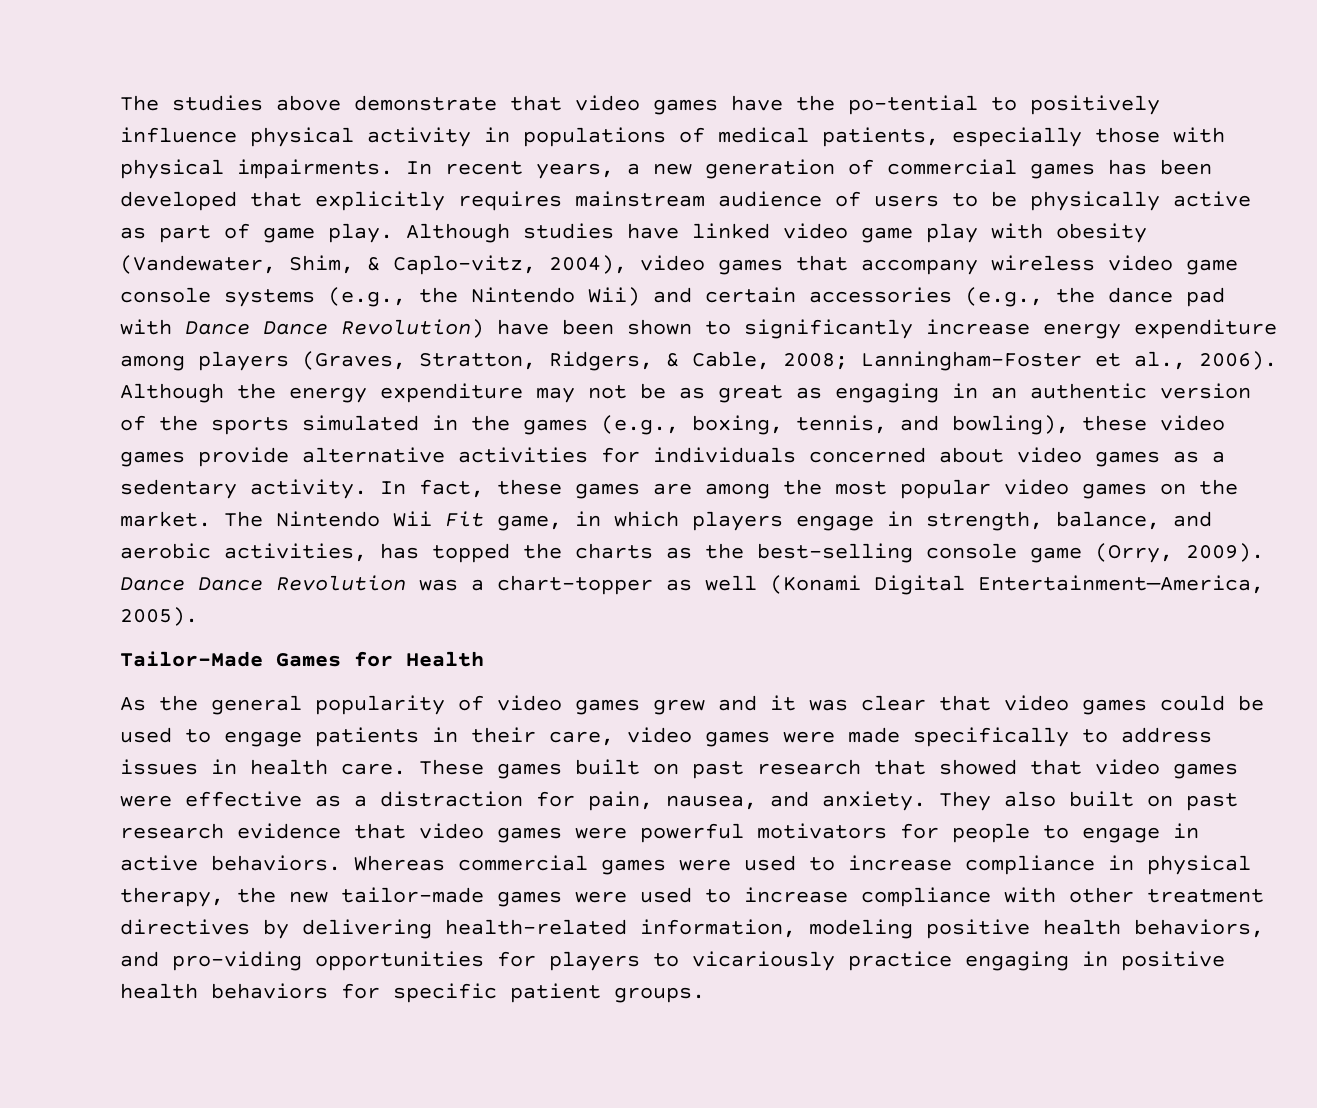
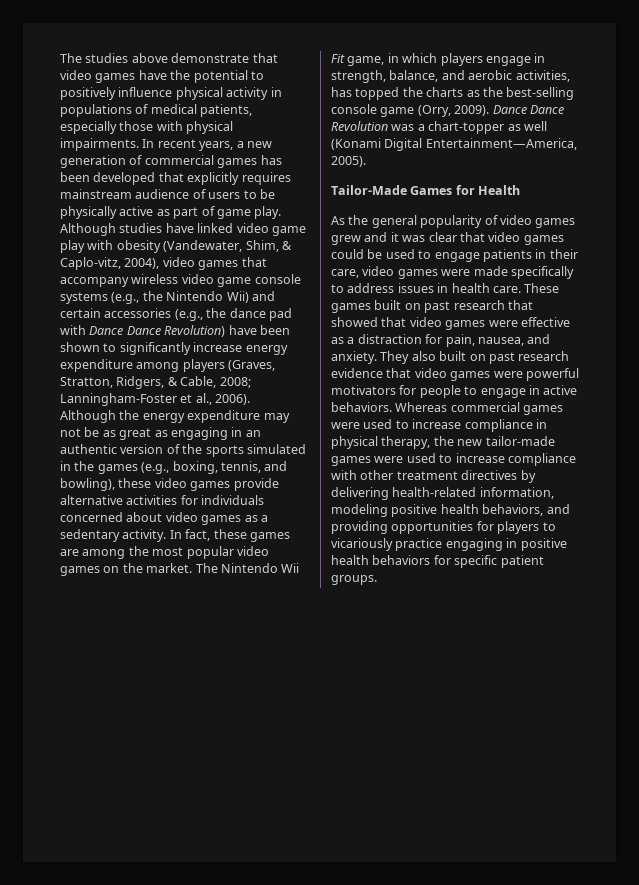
- The studies above demonstrate that video games have the po-tential to positively influence physical activity in populations of medical patients, especially those with physical impairments.
+ The studies above demonstrate that video games have the potential to positively influence physical activity in populations of medical patients, especially those with physical impairments.
- Whereas commercial games were used to increase compliance in physical therapy, the new tailor-made games were used to increase compliance with other treatment directives by delivering health-related information, modeling positive health behaviors, and pro-viding opportunities for players to vicariously practice engaging in positive health behaviors for specific patient groups.
+ Whereas commercial games were used to increase compliance in physical therapy, the new tailor-made games were used to increase compliance with other treatment directives by delivering health-related information, modeling positive health behaviors, and providing opportunities for players to vicariously practice engaging in positive health behaviors for specific patient groups.

